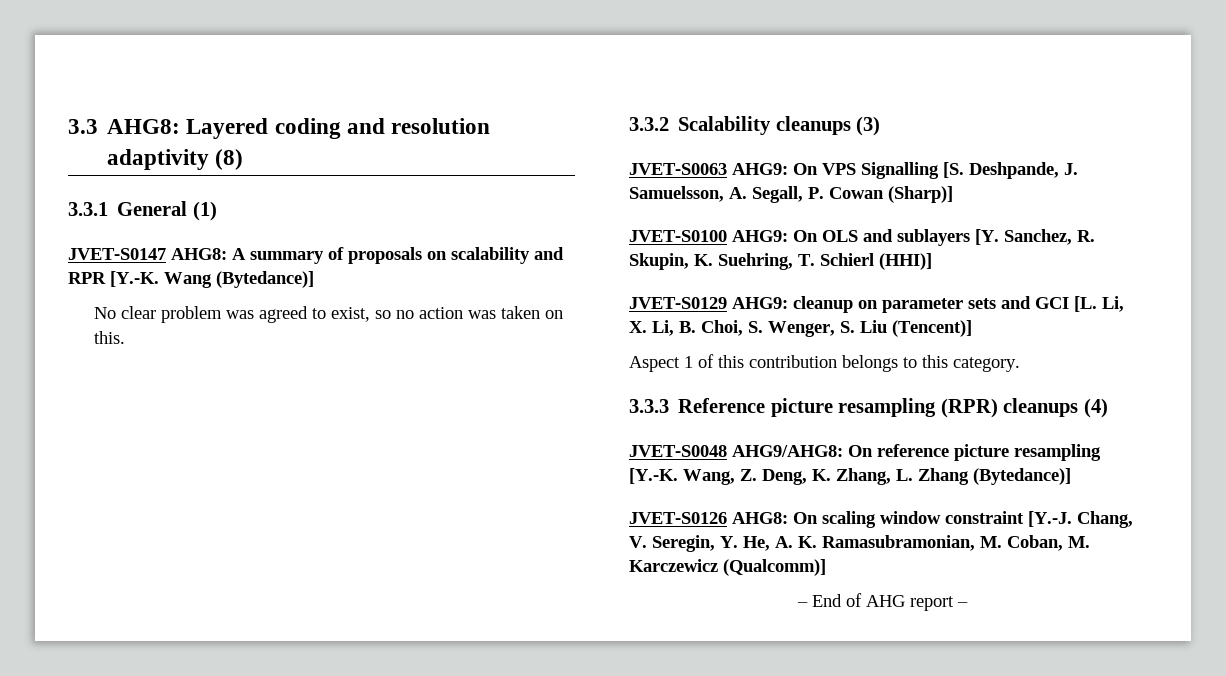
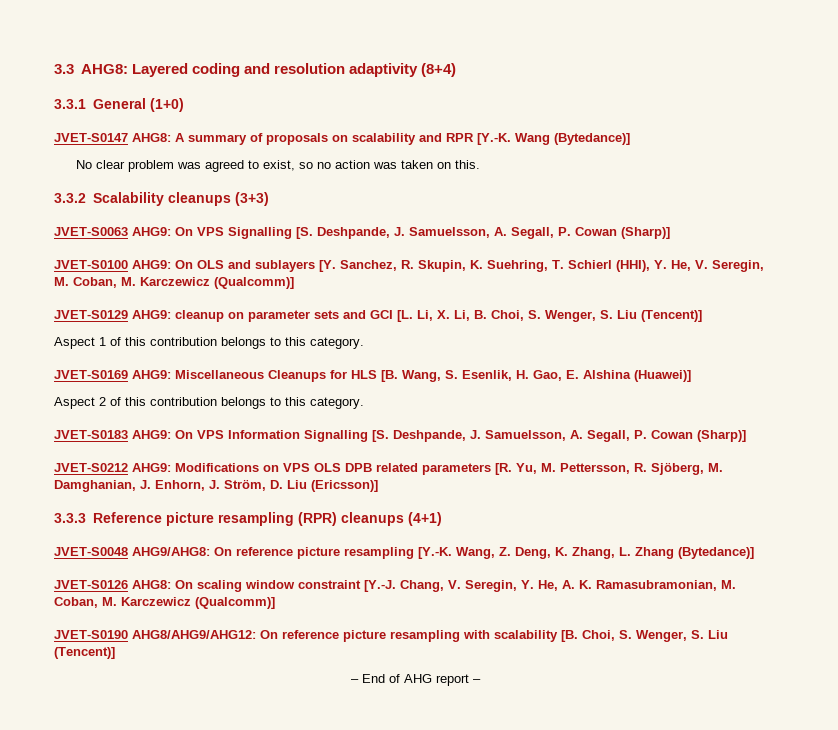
- 3.3 AHG8: Layered coding and resolution adaptivity (8)
+ 3.3 AHG8: Layered coding and resolution adaptivity (8+4)
- 3.3.1 General (1)
+ 3.3.1 General (1+0)
- 3.3.2 Scalability cleanups (3)
+ 3.3.2 Scalability cleanups (3+3)
- JVET-S0100 AHG9: On OLS and sublayers [Y. Sanchez, R. Skupin, K. Suehring, T. Schierl (HHI)]
+ JVET-S0100 AHG9: On OLS and sublayers [Y. Sanchez, R. Skupin, K. Suehring, T. Schierl (HHI), Y. He, V. Seregin, M. Coban, M. Karczewicz (Qualcomm)]
+ JVET-S0169 AHG9: Miscellaneous Cleanups for HLS [B. Wang, S. Esenlik, H. Gao, E. Alshina (Huawei)]
+ Aspect 2 of this contribution belongs to this category.
+ JVET-S0183 AHG9: On VPS Information Signalling [S. Deshpande, J. Samuelsson, A. Segall, P. Cowan (Sharp)]
+ JVET-S0212 AHG9: Modifications on VPS OLS DPB related parameters [R. Yu, M. Pettersson, R. Sjöberg, M. Damghanian, J. Enhorn, J. Ström, D. Liu (Ericsson)]
- 3.3.3 Reference picture resampling (RPR) cleanups (4)
+ 3.3.3 Reference picture resampling (RPR) cleanups (4+1)
+ JVET-S0190 AHG8/AHG9/AHG12: On reference picture resampling with scalability [B. Choi, S. Wenger, S. Liu (Tencent)]

